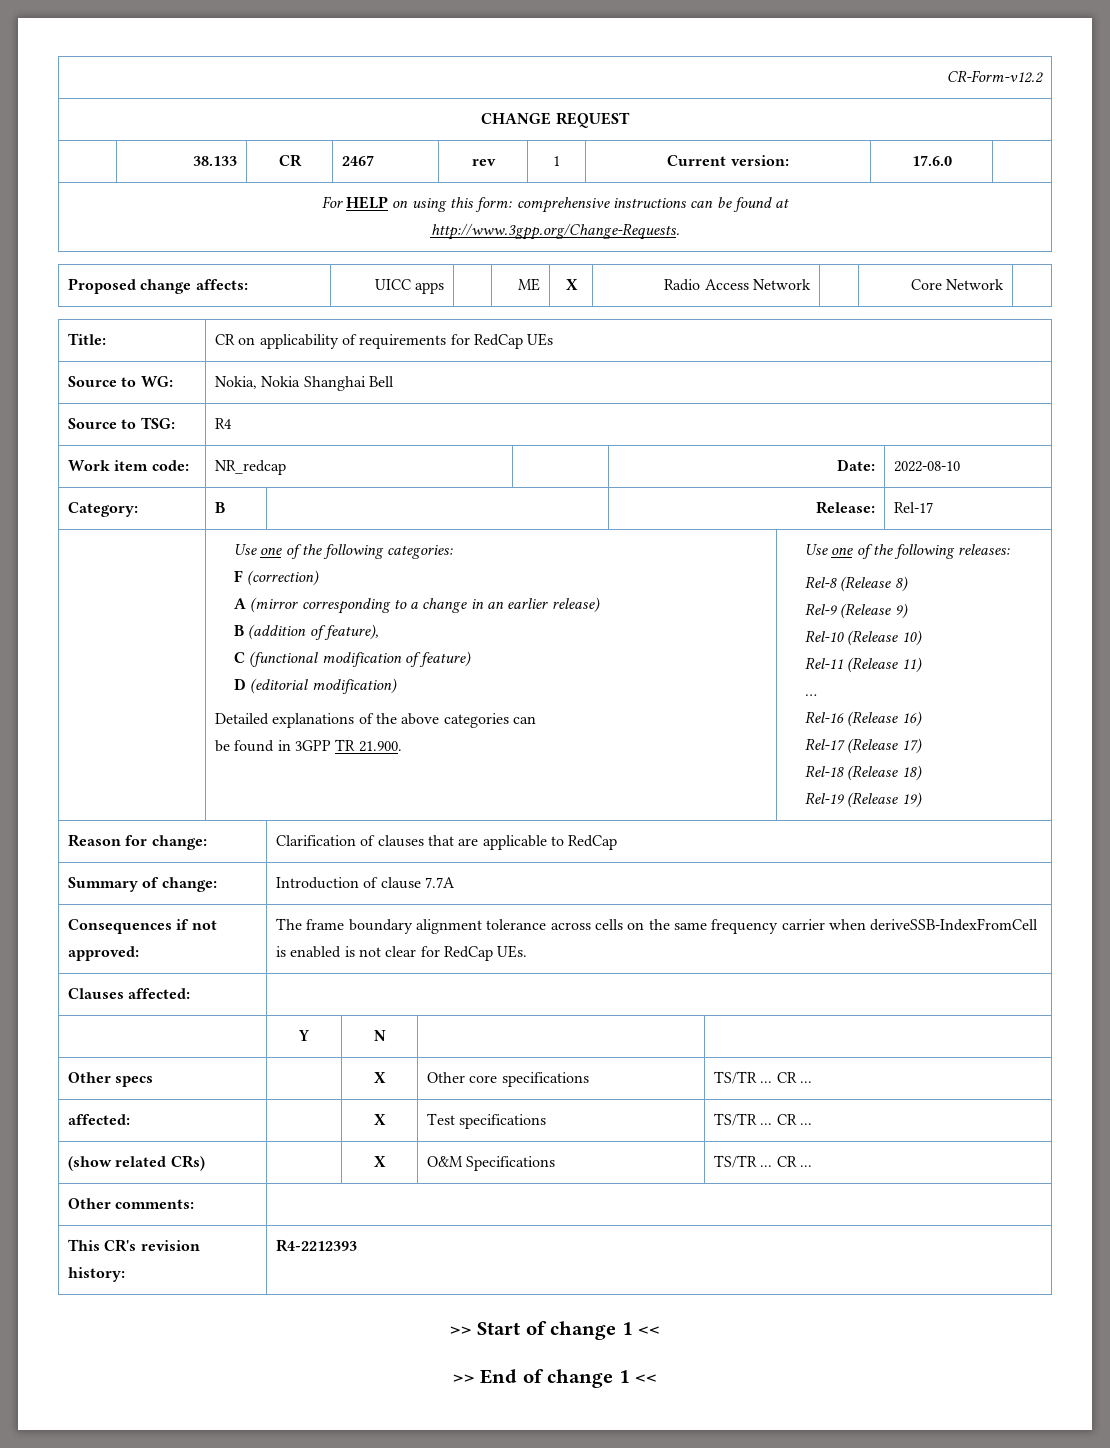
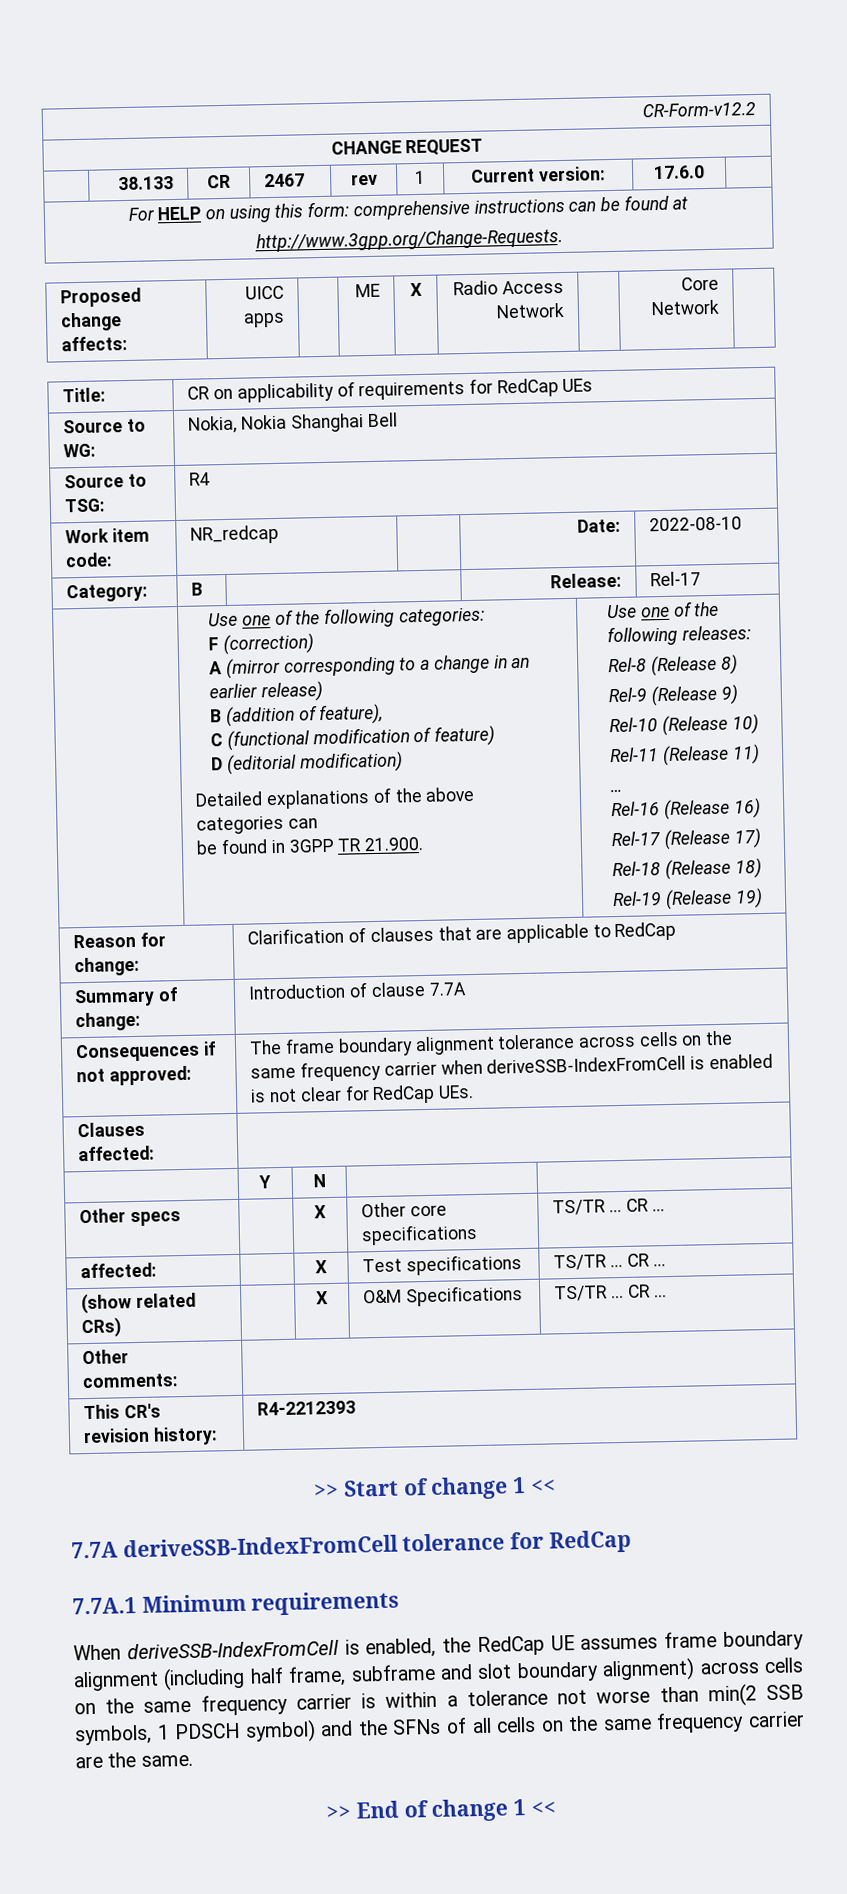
+ 7.7A deriveSSB-IndexFromCell tolerance for RedCap
+ 7.7A.1 Minimum requirements
+ When deriveSSB-IndexFromCell is enabled, the RedCap UE assumes frame boundary alignment (including half frame, subframe and slot boundary alignment) across cells on the same frequency carrier is within a tolerance not worse than min(2 SSB symbols, 1 PDSCH symbol) and the SFNs of all cells on the same frequency carrier are the same.

